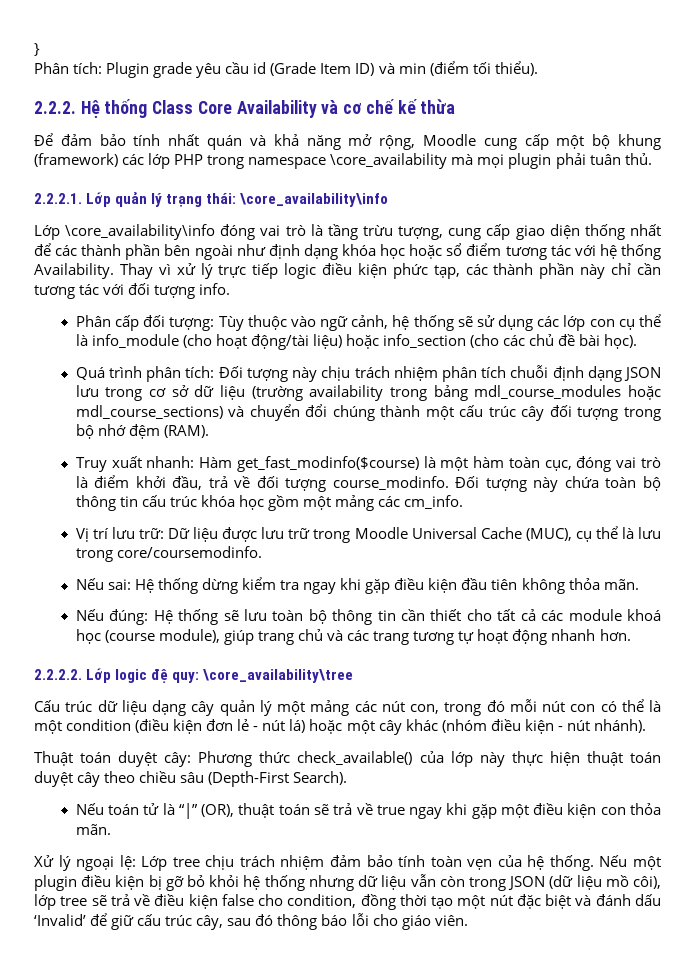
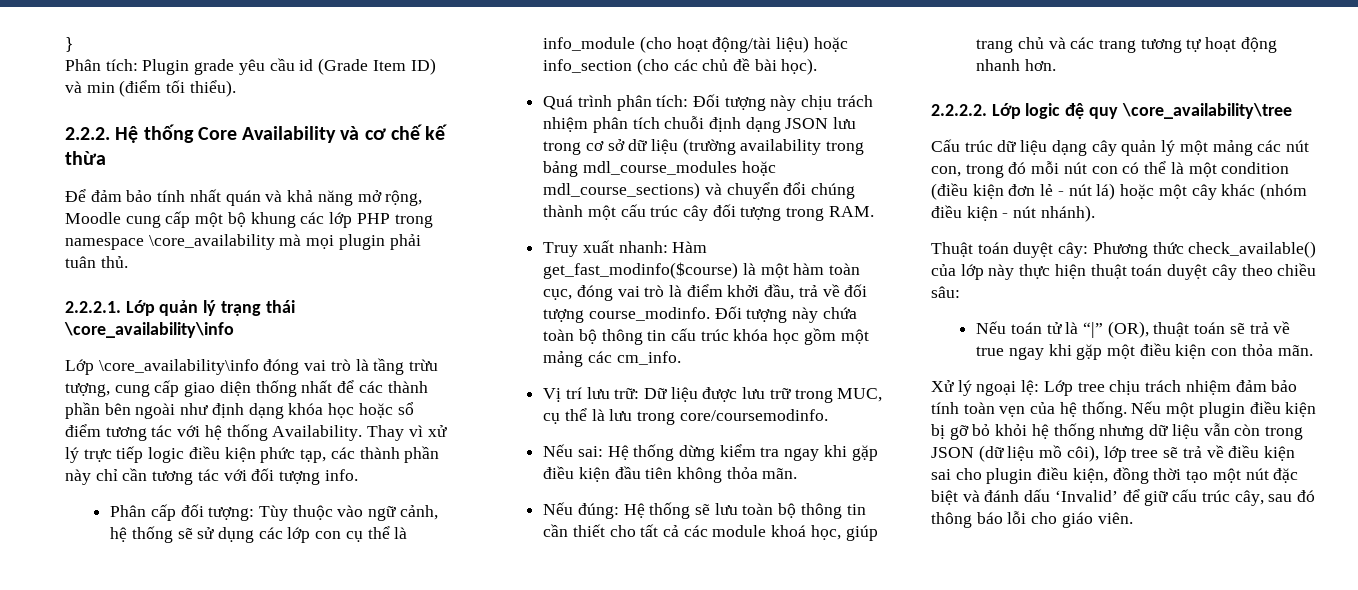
- 2.2.2. Hệ thống Class Core Availability và cơ chế kế thừa
+ 2.2.2. Hệ thống Core Availability và cơ chế kế thừa
- Để đảm bảo tính nhất quán và khả năng mở rộng, Moodle cung cấp một bộ khung (framework) các lớp PHP trong namespace \core_availability mà mọi plugin phải tuân thủ.
+ Để đảm bảo tính nhất quán và khả năng mở rộng, Moodle cung cấp một bộ khung các lớp PHP trong namespace \core_availability mà mọi plugin phải tuân thủ.
- 2.2.2.1. Lớp quản lý trạng thái: \core_availability\info
+ 2.2.2.1. Lớp quản lý trạng thái \core_availability\info
- Quá trình phân tích: Đối tượng này chịu trách nhiệm phân tích chuỗi định dạng JSON lưu trong cơ sở dữ liệu (trường availability trong bảng mdl_course_modules hoặc mdl_course_sections) và chuyển đổi chúng thành một cấu trúc cây đối tượng trong bộ nhớ đệm (RAM).
+ Quá trình phân tích: Đối tượng này chịu trách nhiệm phân tích chuỗi định dạng JSON lưu trong cơ sở dữ liệu (trường availability trong bảng mdl_course_modules hoặc mdl_course_sections) và chuyển đổi chúng thành một cấu trúc cây đối tượng trong RAM.
- Vị trí lưu trữ: Dữ liệu được lưu trữ trong Moodle Universal Cache (MUC), cụ thể là lưu trong core/coursemodinfo.
+ Vị trí lưu trữ: Dữ liệu được lưu trữ trong MUC, cụ thể là lưu trong core/coursemodinfo.
- Nếu đúng: Hệ thống sẽ lưu toàn bộ thông tin cần thiết cho tất cả các module khoá học (course module), giúp trang chủ và các trang tương tự hoạt động nhanh hơn.
+ Nếu đúng: Hệ thống sẽ lưu toàn bộ thông tin cần thiết cho tất cả các module khoá học, giúp trang chủ và các trang tương tự hoạt động nhanh hơn.
- 2.2.2.2. Lớp logic đệ quy: \core_availability\tree
+ 2.2.2.2. Lớp logic đệ quy \core_availability\tree
- Thuật toán duyệt cây: Phương thức check_available() của lớp này thực hiện thuật toán duyệt cây theo chiều sâu (Depth-First Search).
+ Thuật toán duyệt cây: Phương thức check_available() của lớp này thực hiện thuật toán duyệt cây theo chiều sâu:
- Nếu một plugin điều kiện bị gỡ bỏ khỏi hệ thống nhưng dữ liệu vẫn còn trong JSON (dữ liệu mồ côi), lớp tree sẽ trả về điều kiện false cho condition, đồng thời tạo một nút đặc biệt và đánh dấu ‘Invalid’ để giữ cấu trúc cây, sau đó thông báo lỗi cho giáo viên.
+ Nếu một plugin điều kiện bị gỡ bỏ khỏi hệ thống nhưng dữ liệu vẫn còn trong JSON (dữ liệu mồ côi), lớp tree sẽ trả về điều kiện sai cho plugin điều kiện, đồng thời tạo một nút đặc biệt và đánh dấu ‘Invalid’ để giữ cấu trúc cây, sau đó thông báo lỗi cho giáo viên.

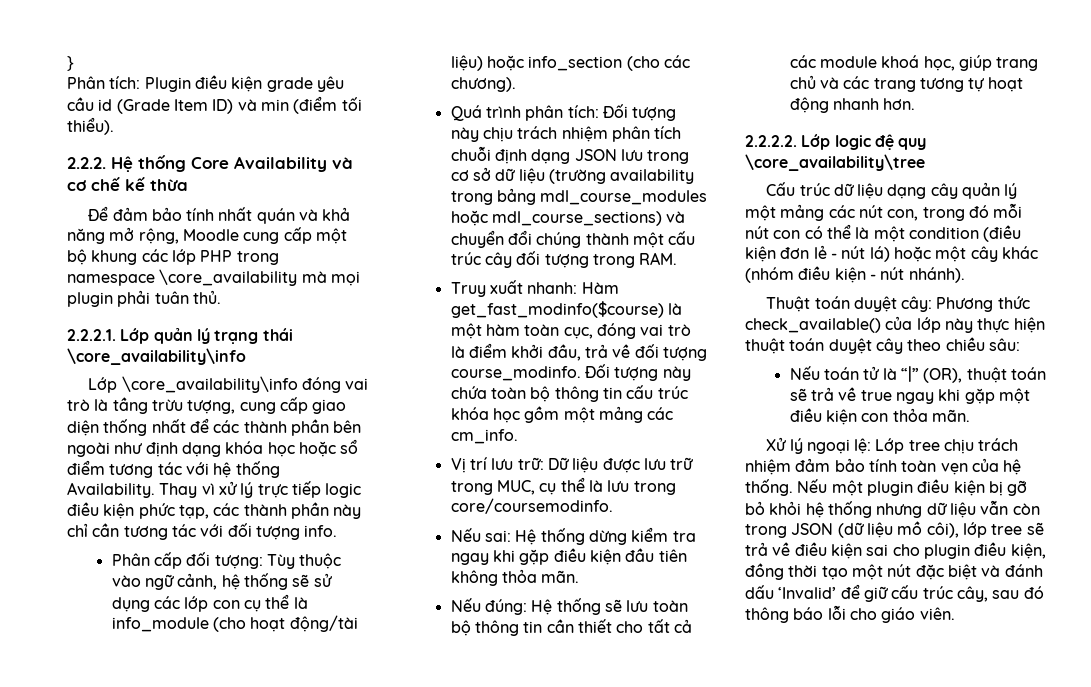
- Phân tích: Plugin grade yêu cầu id (Grade Item ID) và min (điểm tối thiểu).
+ Phân tích: Plugin điều kiện grade yêu cầu id (Grade Item ID) và min (điểm tối thiểu).
- Phân cấp đối tượng: Tùy thuộc vào ngữ cảnh, hệ thống sẽ sử dụng các lớp con cụ thể là info_module (cho hoạt động/tài liệu) hoặc info_section (cho các chủ đề bài học).
+ Phân cấp đối tượng: Tùy thuộc vào ngữ cảnh, hệ thống sẽ sử dụng các lớp con cụ thể là info_module (cho hoạt động/tài liệu) hoặc info_section (cho các chương).

